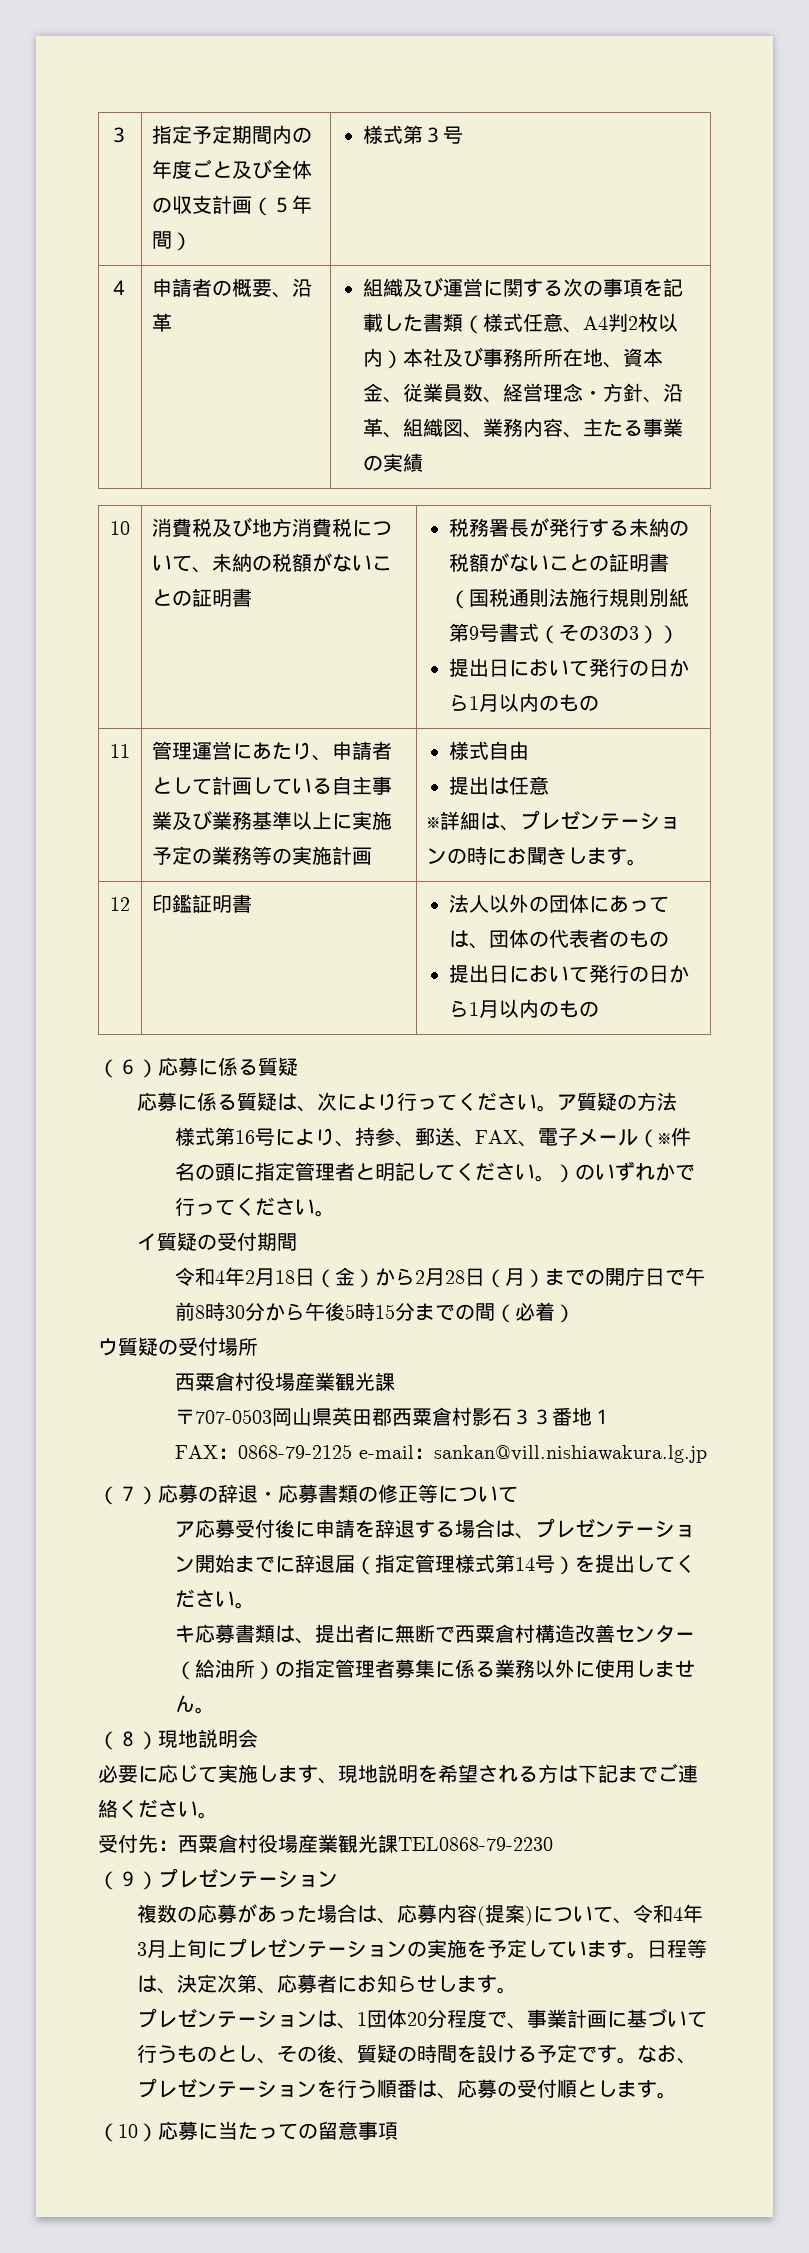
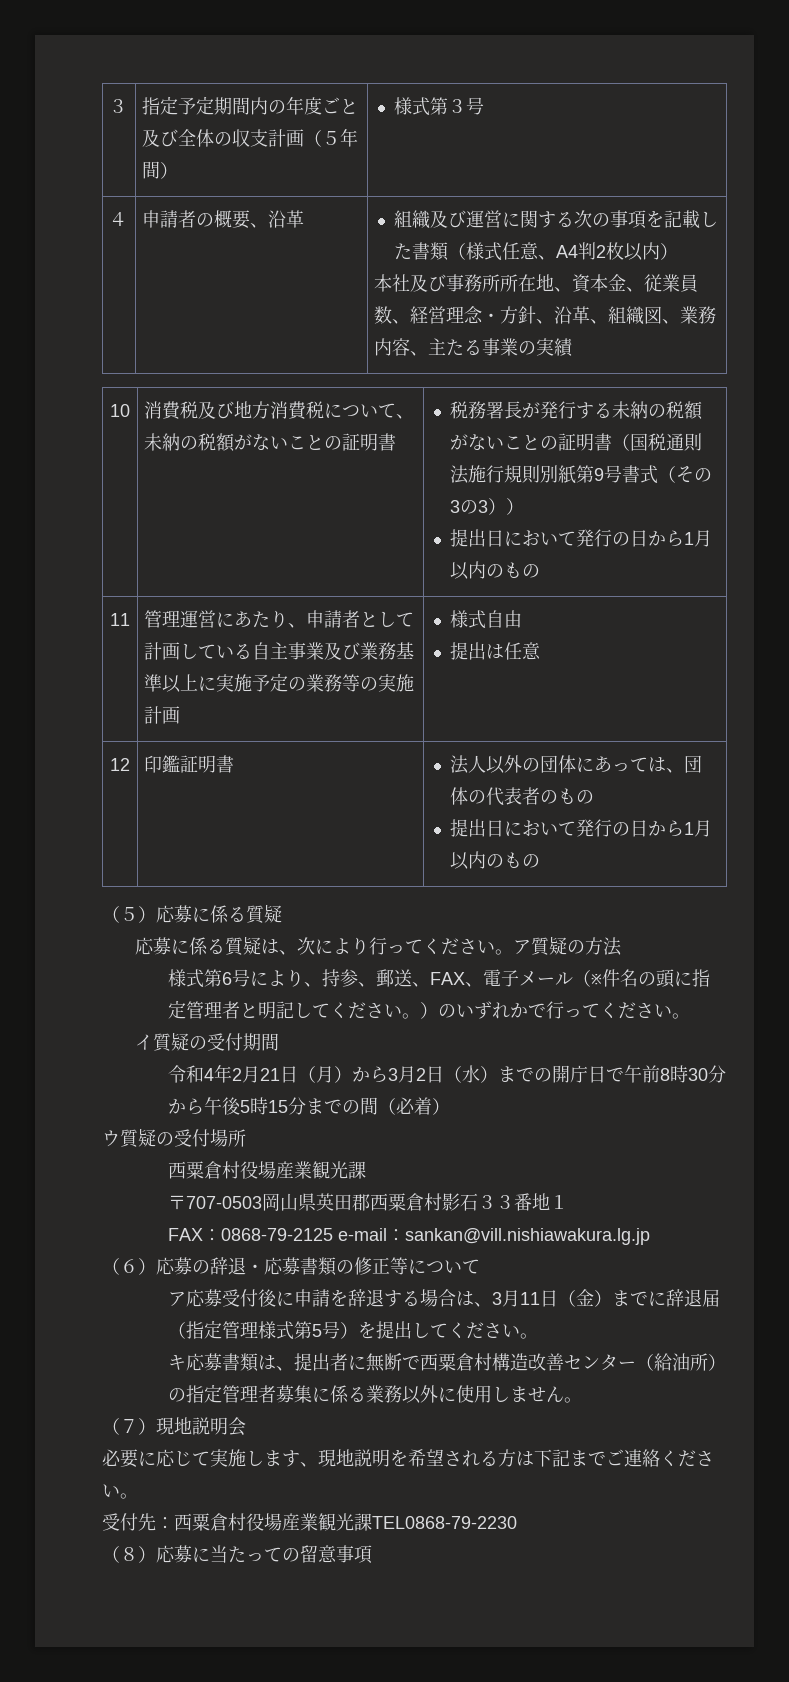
- 組織及び運営に関する次の事項を記載した書類（様式任意、A4判2枚以内）本社及び事務所所在地、資本金、従業員数、経営理念・方針、沿革、組織図、業務内容、主たる事業の実績
+ 組織及び運営に関する次の事項を記載した書類（様式任意、A4判2枚以内）
+ 本社及び事務所所在地、資本金、従業員数、経営理念・方針、沿革、組織図、業務内容、主たる事業の実績
- ※詳細は、プレゼンテーションの時にお聞きします。
- （６）応募に係る質疑
+ （５）応募に係る質疑
- 様式第16号により、持参、郵送、FAX、電子メール（※件名の頭に指定管理者と明記してください。）のいずれかで行ってください。
+ 様式第6号により、持参、郵送、FAX、電子メール（※件名の頭に指定管理者と明記してください。）のいずれかで行ってください。
- 令和4年2月18日（金）から2月28日（月）までの開庁日で午前8時30分から午後5時15分までの間（必着）
+ 令和4年2月21日（月）から3月2日（水）までの開庁日で午前8時30分から午後5時15分までの間（必着）
- （７）応募の辞退・応募書類の修正等について
+ （６）応募の辞退・応募書類の修正等について
- ア応募受付後に申請を辞退する場合は、プレゼンテーション開始までに辞退届（指定管理様式第14号）を提出してください。
+ ア応募受付後に申請を辞退する場合は、3月11日（金）までに辞退届（指定管理様式第5号）を提出してください。
- （８）現地説明会
+ （７）現地説明会
- （９）プレゼンテーション
- 複数の応募があった場合は、応募内容(提案)について、令和4年3月上旬にプレゼンテーションの実施を予定しています。日程等は、決定次第、応募者にお知らせします。
- プレゼンテーションは、1団体20分程度で、事業計画に基づいて行うものとし、その後、質疑の時間を設ける予定です。なお、プレゼンテーションを行う順番は、応募の受付順とします。
- （10）応募に当たっての留意事項
+ （８）応募に当たっての留意事項

